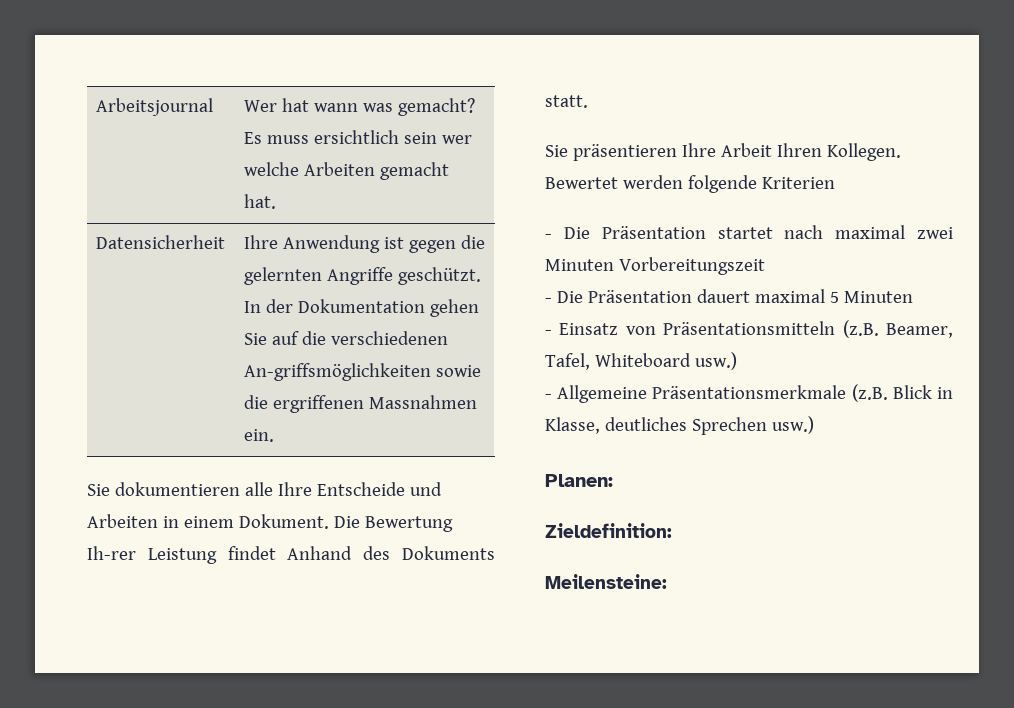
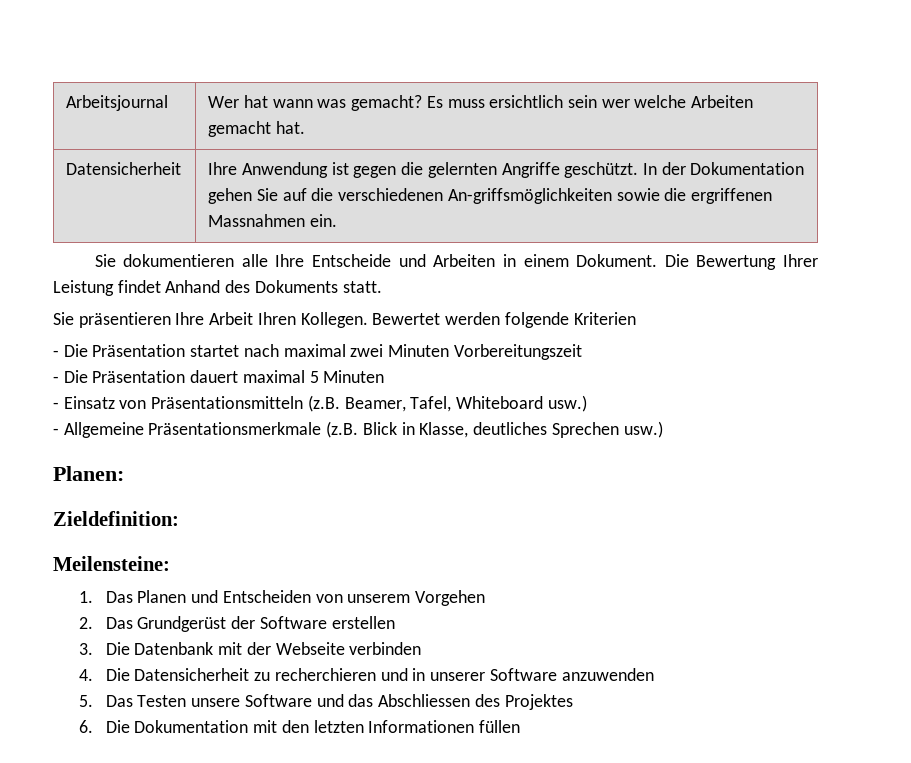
- Die Bewertung Ih-rer Leistung findet Anhand des Dokuments statt.
+ Die Bewertung Ihrer Leistung findet Anhand des Dokuments statt.
+ 1. Das Planen und Entscheiden von unserem Vorgehen
+ 2. Das Grundgerüst der Software erstellen
+ 3. Die Datenbank mit der Webseite verbinden
+ 4. Die Datensicherheit zu recherchieren und in unserer Software anzuwenden
+ 5. Das Testen unsere Software und das Abschliessen des Projektes
+ 6. Die Dokumentation mit den letzten Informationen füllen

